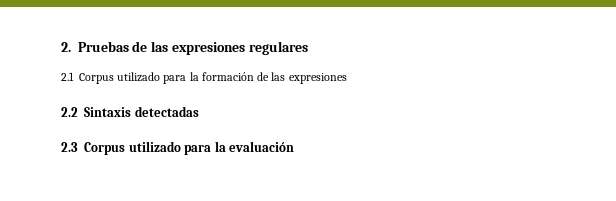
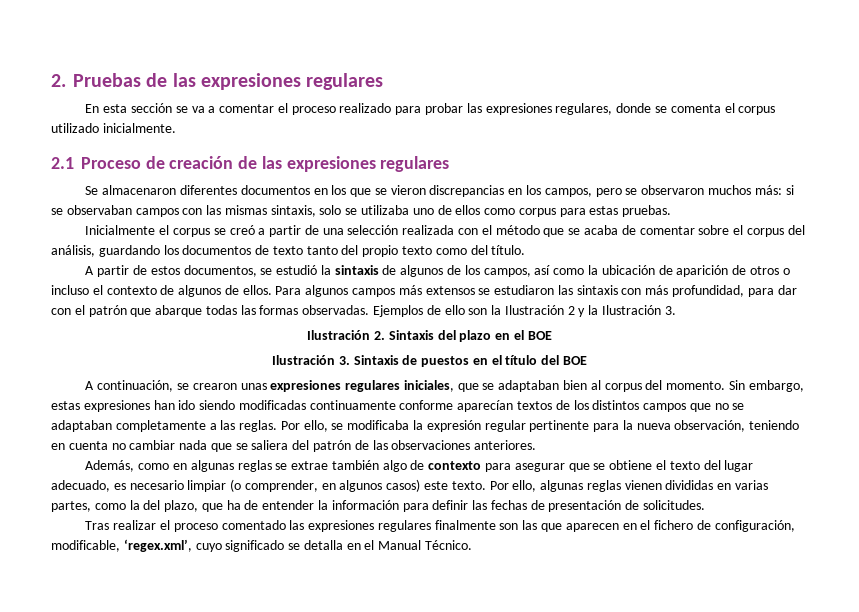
- 2.1 Corpus utilizado para la formación de las expresiones
- 2.2 Sintaxis detectadas
- 2.3 Corpus utilizado para la evaluación
+ En esta sección se va a comentar el proceso realizado para probar las expresiones regulares, donde se comenta el corpus utilizado inicialmente.
+ 2.1 Proceso de creación de las expresiones regulares
+ Se almacenaron diferentes documentos en los que se vieron discrepancias en los campos, pero se observaron muchos más: si se observaban campos con las mismas sintaxis, solo se utilizaba uno de ellos como corpus para estas pruebas.
+ Inicialmente el corpus se creó a partir de una selección realizada con el método que se acaba de comentar sobre el corpus del análisis, guardando los documentos de texto tanto del propio texto como del título.
+ A partir de estos documentos, se estudió la sintaxis de algunos de los campos, así como la ubicación de aparición de otros o incluso el contexto de algunos de ellos. Para algunos campos más extensos se estudiaron las sintaxis con más profundidad, para dar con el patrón que abarque todas las formas observadas. Ejemplos de ello son la Ilustración 2 y la Ilustración 3.
+ Ilustración 2. Sintaxis del plazo en el BOE
+ Ilustración 3. Sintaxis de puestos en el título del BOE
+ A continuación, se crearon unas expresiones regulares iniciales, que se adaptaban bien al corpus del momento. Sin embargo, estas expresiones han ido siendo modificadas continuamente conforme aparecían textos de los distintos campos que no se adaptaban completamente a las reglas. Por ello, se modificaba la expresión regular pertinente para la nueva observación, teniendo en cuenta no cambiar nada que se saliera del patrón de las observaciones anteriores.
+ Además, como en algunas reglas se extrae también algo de contexto para asegurar que se obtiene el texto del lugar adecuado, es necesario limpiar (o comprender, en algunos casos) este texto. Por ello, algunas reglas vienen divididas en varias partes, como la del plazo, que ha de entender la información para definir las fechas de presentación de solicitudes.
+ Tras realizar el proceso comentado las expresiones regulares finalmente son las que aparecen en el fichero de configuración, modificable, ‘regex.xml’, cuyo significado se detalla en el Manual Técnico.

